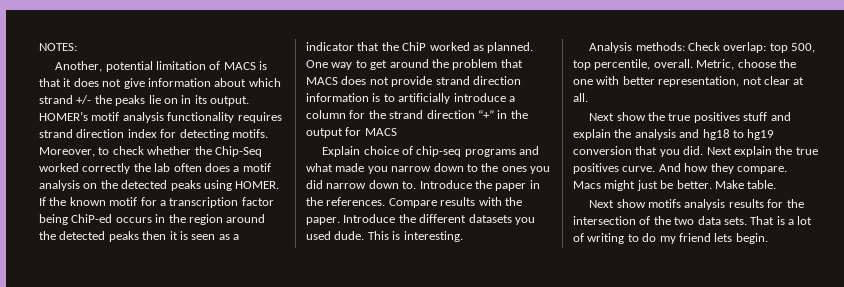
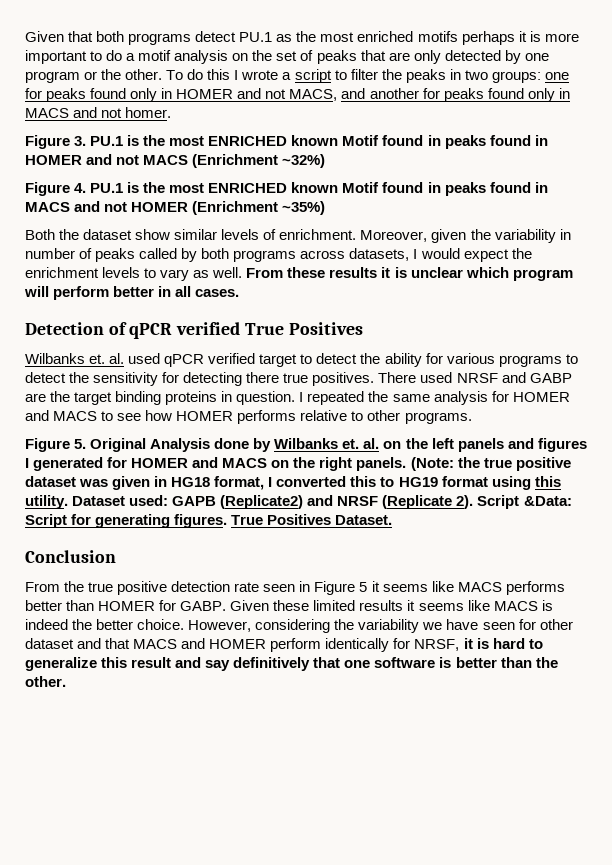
- NOTES:
- Another, potential limitation of MACS is that it does not give information about which strand +/- the peaks lie on in its output. HOMER’s motif analysis functionality requires strand direction index for detecting motifs. Moreover, to check whether the Chip-Seq worked correctly the lab often does a motif analysis on the detected peaks using HOMER. If the known motif for a transcription factor being ChiP-ed occurs in the region around the detected peaks then it is seen as a indicator that the ChiP worked as planned. One way to get around the problem that MACS does not provide strand direction information is to artificially introduce a column for the strand direction “+” in the output for MACS
- Explain choice of chip-seq programs and what made you narrow down to the ones you did narrow down to. Introduce the paper in the references. Compare results with the paper. Introduce the different datasets you used dude. This is interesting.
- Analysis methods: Check overlap: top 500, top percentile, overall. Metric, choose the one with better representation, not clear at all.
- Next show the true positives stuff and explain the analysis and hg18 to hg19 conversion that you did. Next explain the true positives curve. And how they compare. Macs might just be better. Make table.
- Next show motifs analysis results for the intersection of the two data sets. That is a lot of writing to do my friend lets begin.
+ Given that both programs detect PU.1 as the most enriched motifs perhaps it is more important to do a motif analysis on the set of peaks that are only detected by one program or the other. To do this I wrote a script to filter the peaks in two groups: one for peaks found only in HOMER and not MACS, and another for peaks found only in MACS and not homer.
+ Figure 3. PU.1 is the most ENRICHED known Motif found in peaks found in HOMER and not MACS (Enrichment ~32%)
+ Figure 4. PU.1 is the most ENRICHED known Motif found in peaks found in MACS and not HOMER (Enrichment ~35%)
+ Both the dataset show similar levels of enrichment. Moreover, given the variability in number of peaks called by both programs across datasets, I would expect the enrichment levels to vary as well. From these results it is unclear which program will perform better in all cases.
+ Detection of qPCR verified True Positives
+ Wilbanks et. al. used qPCR verified target to detect the ability for various programs to detect the sensitivity for detecting there true positives. There used NRSF and GABP are the target binding proteins in question. I repeated the same analysis for HOMER and MACS to see how HOMER performs relative to other programs.
+ Figure 5. Original Analysis done by Wilbanks et. al. on the left panels and figures I generated for HOMER and MACS on the right panels. (Note: the true positive dataset was given in HG18 format, I converted this to HG19 format using this utility. Dataset used: GAPB (Replicate2) and NRSF (Replicate 2). Script &Data: Script for generating figures. True Positives Dataset.
+ Conclusion
+ From the true positive detection rate seen in Figure 5 it seems like MACS performs better than HOMER for GABP. Given these limited results it seems like MACS is indeed the better choice. However, considering the variability we have seen for other dataset and that MACS and HOMER perform identically for NRSF, it is hard to generalize this result and say definitively that one software is better than the other.

